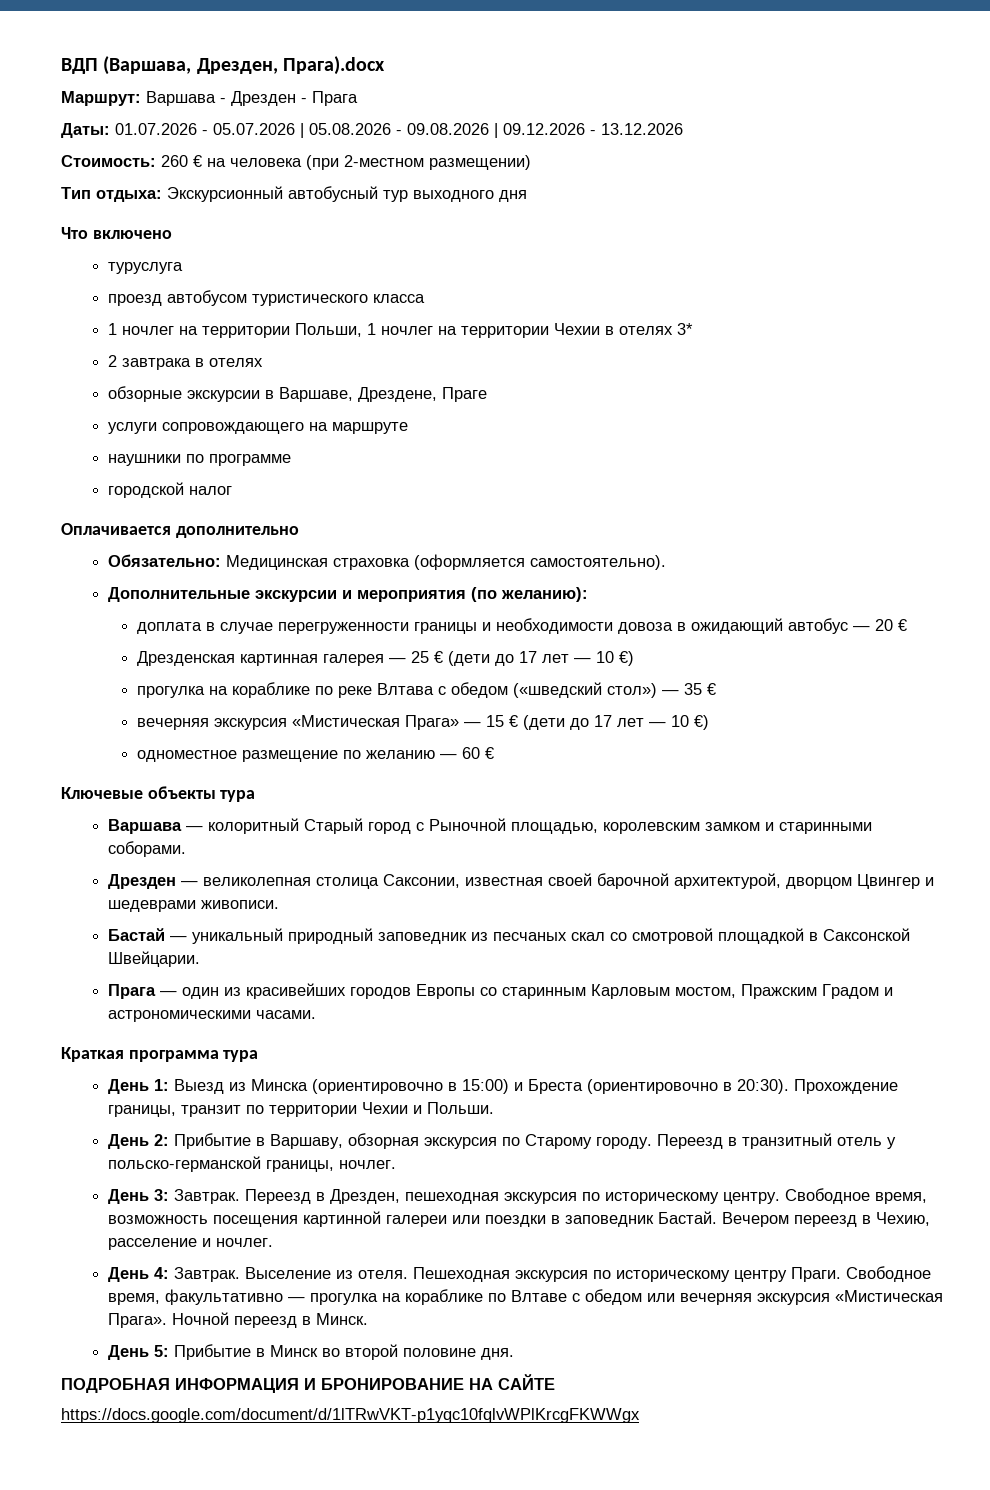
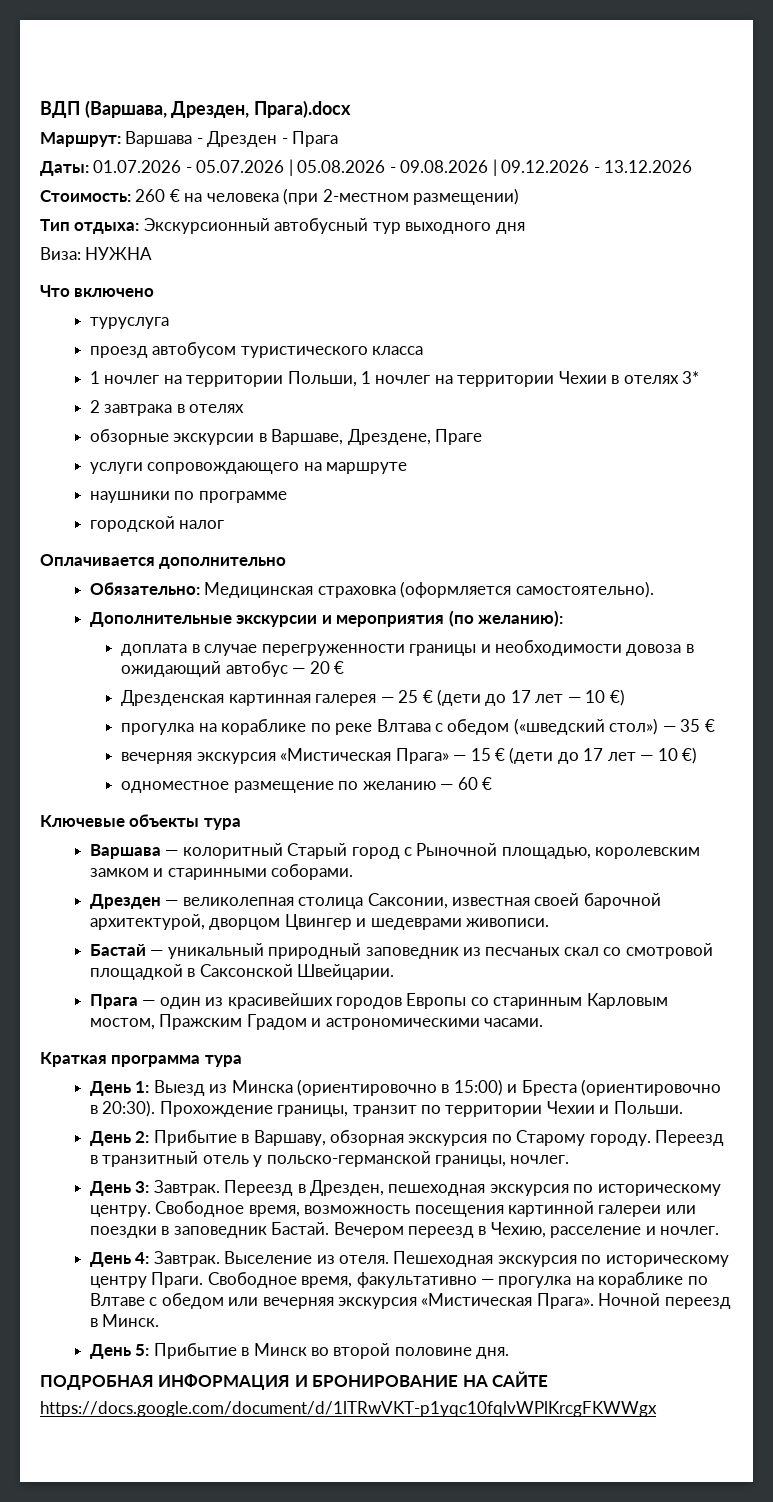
+ Виза: НУЖНА

